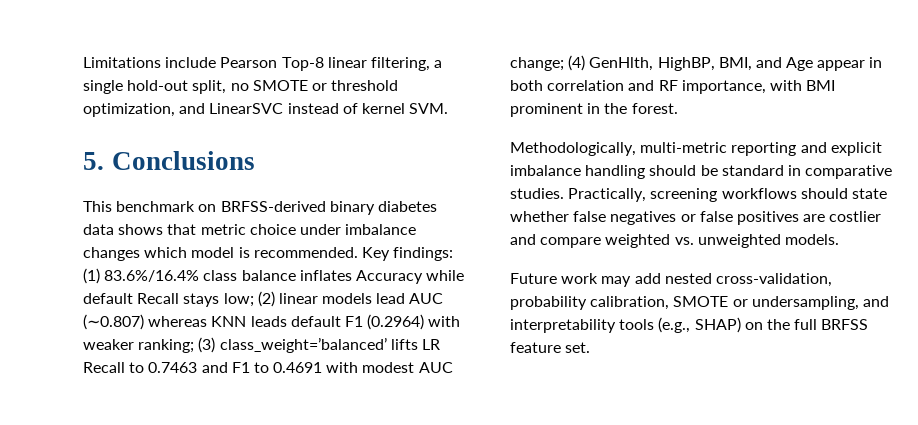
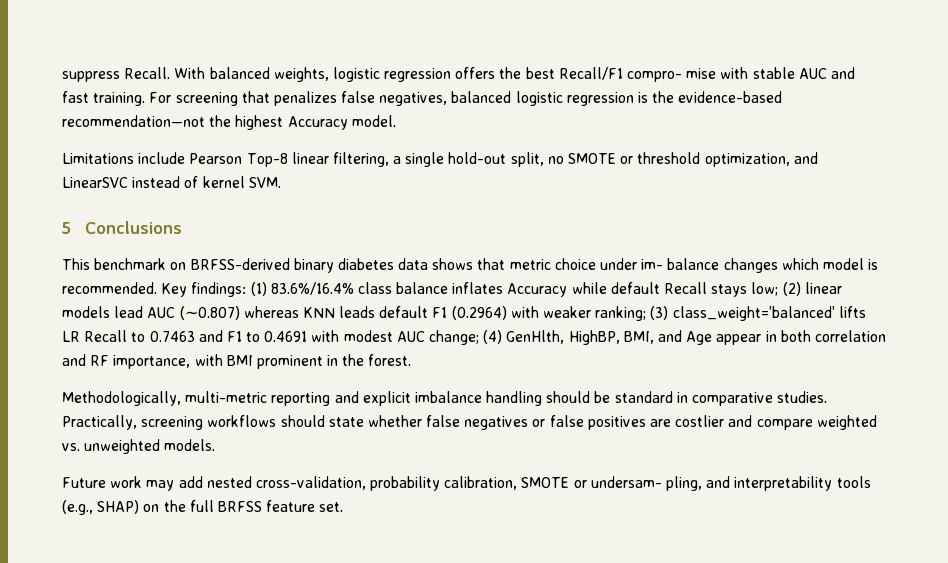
+ suppress Recall. With balanced weights, logistic regression offers the best Recall/F1 compro- mise with stable AUC and fast training. For screening that penalizes false negatives, balanced logistic regression is the evidence-based recommendation—not the highest Accuracy model.
- 5. Conclusions
+ 5 Conclusions
- This benchmark on BRFSS-derived binary diabetes data shows that metric choice under imbalance changes which model is recommended.
+ This benchmark on BRFSS-derived binary diabetes data shows that metric choice under im- balance changes which model is recommended.
- Future work may add nested cross-validation, probability calibration, SMOTE or undersampling, and interpretability tools (e.g., SHAP) on the full BRFSS feature set.
+ Future work may add nested cross-validation, probability calibration, SMOTE or undersam- pling, and interpretability tools (e.g., SHAP) on the full BRFSS feature set.

